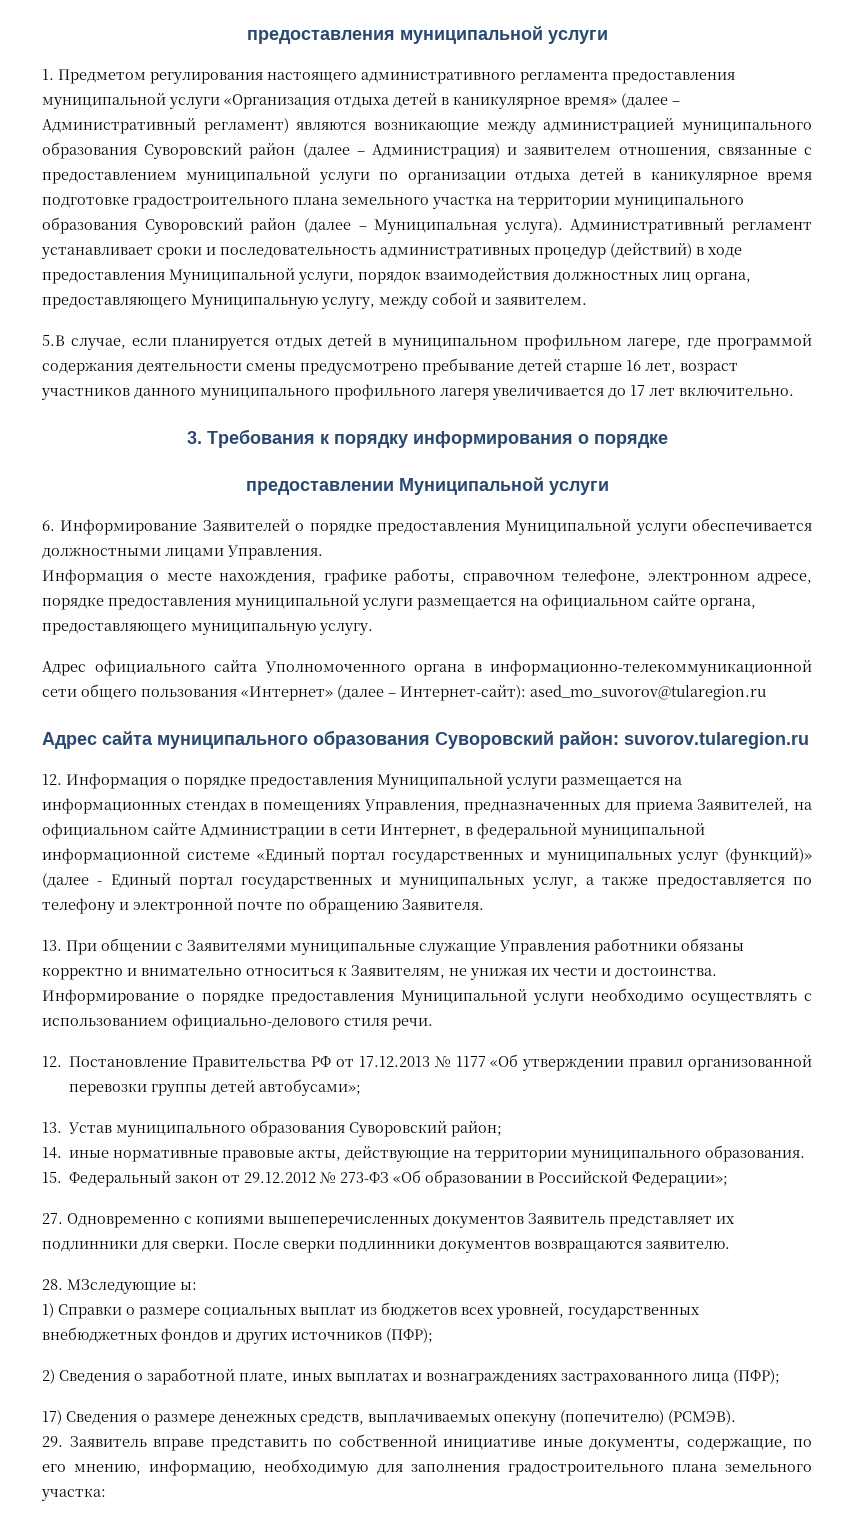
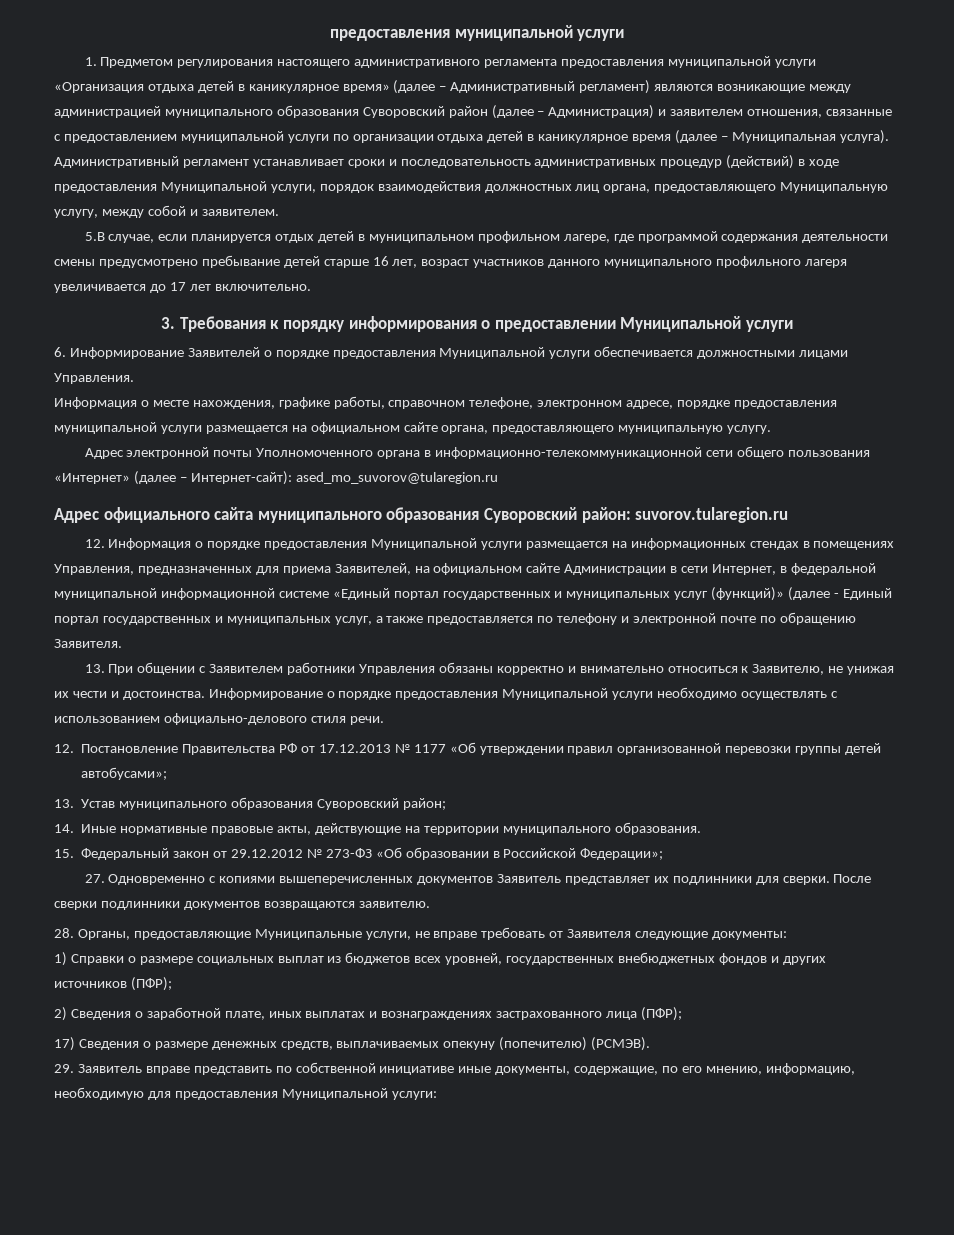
- 1. Предметом регулирования настоящего административного регламента предоставления муниципальной услуги «Организация отдыха детей в каникулярное время» (далее – Административный регламент) являются возникающие между администрацией муниципального образования Суворовский район (далее – Администрация) и заявителем отношения, связанные с предоставлением муниципальной услуги по организации отдыха детей в каникулярное время подготовке градостроительного плана земельного участка на территории муниципального образования Суворовский район (далее – Муниципальная услуга).
+ 1. Предметом регулирования настоящего административного регламента предоставления муниципальной услуги «Организация отдыха детей в каникулярное время» (далее – Административный регламент) являются возникающие между администрацией муниципального образования Суворовский район (далее – Администрация) и заявителем отношения, связанные с предоставлением муниципальной услуги по организации отдыха детей в каникулярное время (далее – Муниципальная услуга).
- 3. Требования к порядку информирования о порядке
- предоставлении Муниципальной услуги
+ 3. Требования к порядку информирования о предоставлении Муниципальной услуги
- Адрес официального сайта Уполномоченного органа в информационно-телекоммуникационной сети общего пользования «Интернет» (далее – Интернет-сайт): ased_mo_suvorov@tularegion.ru
+ Адрес электронной почты Уполномоченного органа в информационно-телекоммуникационной сети общего пользования «Интернет» (далее – Интернет-сайт): ased_mo_suvorov@tularegion.ru
- Адрес сайта муниципального образования Суворовский район: suvorov.tularegion.ru
+ Адрес официального сайта муниципального образования Суворовский район: suvorov.tularegion.ru
- 13. При общении с Заявителями муниципальные служащие Управления работники обязаны корректно и внимательно относиться к Заявителям, не унижая их чести и достоинства.
+ 13. При общении с Заявителем работники Управления обязаны корректно и внимательно относиться к Заявителю, не унижая их чести и достоинства.
- 14. иные нормативные правовые акты, действующие на территории муниципального образования.
+ 14. Иные нормативные правовые акты, действующие на территории муниципального образования.
- 28. МЗследующие ы:
+ 28. Органы, предоставляющие Муниципальные услуги, не вправе требовать от Заявителя следующие документы:
- 29. Заявитель вправе представить по собственной инициативе иные документы, содержащие, по его мнению, информацию, необходимую для заполнения градостроительного плана земельного участка:
+ 29. Заявитель вправе представить по собственной инициативе иные документы, содержащие, по его мнению, информацию, необходимую для предоставления Муниципальной услуги:

